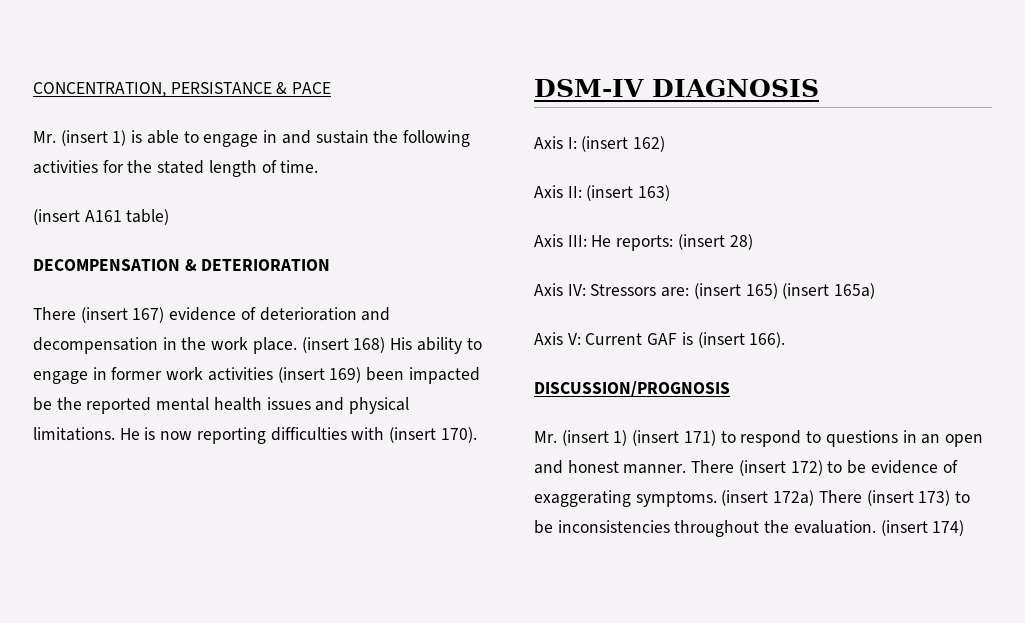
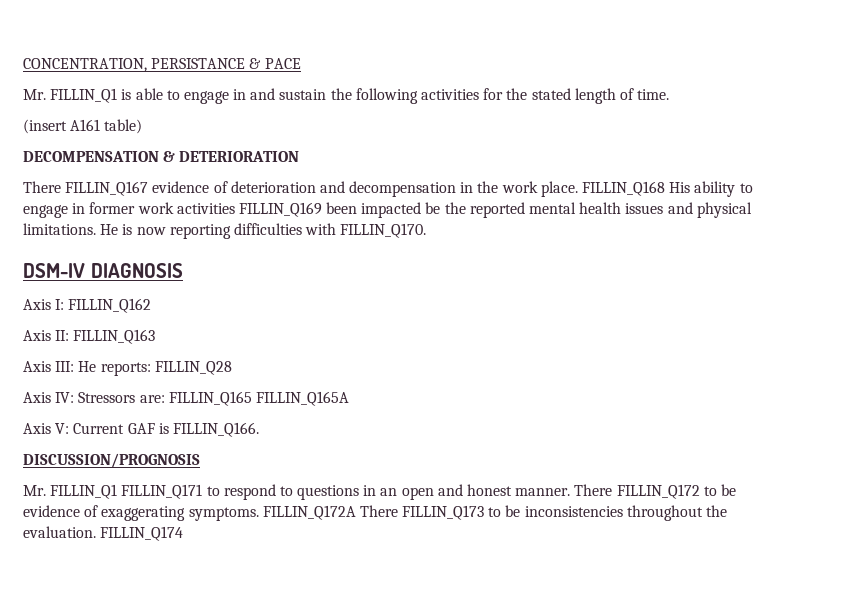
- Mr. (insert 1) is able to engage in and sustain the following activities for the stated length of time.
+ Mr. FILLIN_Q1 is able to engage in and sustain the following activities for the stated length of time.
- There (insert 167) evidence of deterioration and decompensation in the work place.
+ There FILLIN_Q167 evidence of deterioration and decompensation in the work place.
- (insert 168) His ability to engage in former work activities (insert 169) been impacted be the reported mental health issues and physical limitations.
+ FILLIN_Q168 His ability to engage in former work activities FILLIN_Q169 been impacted be the reported mental health issues and physical limitations.
- He is now reporting difficulties with (insert 170).
+ He is now reporting difficulties with FILLIN_Q170.
- Axis I: (insert 162)
+ Axis I: FILLIN_Q162
- Axis II: (insert 163)
+ Axis II: FILLIN_Q163
- Axis III: He reports: (insert 28)
+ Axis III: He reports: FILLIN_Q28
- Axis IV: Stressors are: (insert 165) (insert 165a)
+ Axis IV: Stressors are: FILLIN_Q165 FILLIN_Q165A
- Axis V: Current GAF is (insert 166).
+ Axis V: Current GAF is FILLIN_Q166.
- Mr. (insert 1) (insert 171) to respond to questions in an open and honest manner.
+ Mr. FILLIN_Q1 FILLIN_Q171 to respond to questions in an open and honest manner.
- There (insert 172) to be evidence of exaggerating symptoms.
+ There FILLIN_Q172 to be evidence of exaggerating symptoms.
- (insert 172a) There (insert 173) to be inconsistencies throughout the evaluation.
+ FILLIN_Q172A There FILLIN_Q173 to be inconsistencies throughout the evaluation.
- (insert 174)
+ FILLIN_Q174

